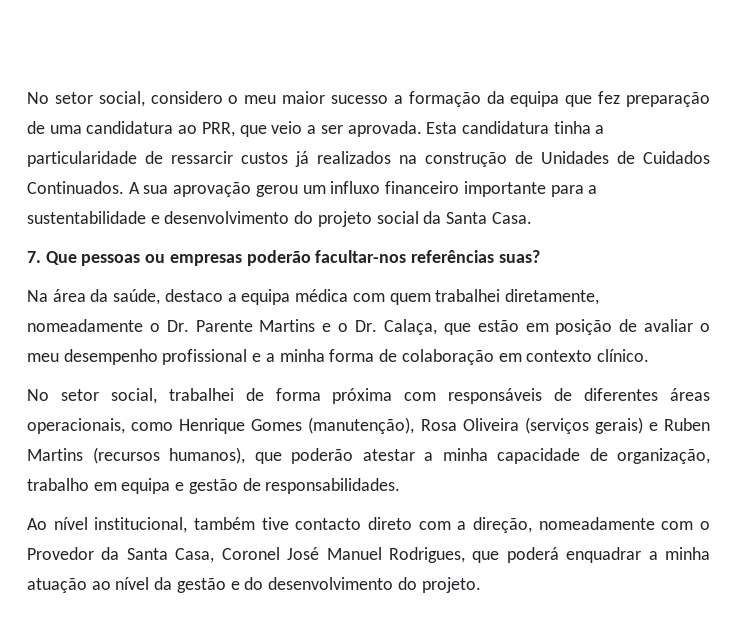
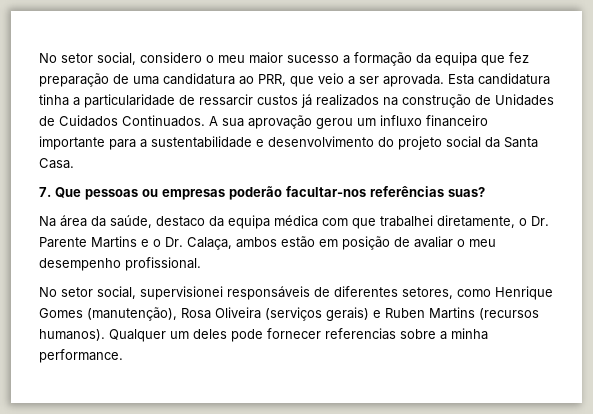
- Na área da saúde, destaco a equipa médica com quem trabalhei diretamente, nomeadamente o Dr. Parente Martins e o Dr. Calaça, que estão em posição de avaliar o meu desempenho profissional e a minha forma de colaboração em contexto clínico.
- No setor social, trabalhei de forma próxima com responsáveis de diferentes áreas operacionais, como Henrique Gomes (manutenção), Rosa Oliveira (serviços gerais) e Ruben Martins (recursos humanos), que poderão atestar a minha capacidade de organização, trabalho em equipa e gestão de responsabilidades.
- Ao nível institucional, também tive contacto direto com a direção, nomeadamente com o Provedor da Santa Casa, Coronel José Manuel Rodrigues, que poderá enquadrar a minha atuação ao nível da gestão e do desenvolvimento do projeto.
+ Na área da saúde, destaco da equipa médica com que trabalhei diretamente, o Dr. Parente Martins e o Dr. Calaça, ambos estão em posição de avaliar o meu desempenho profissional.
+ No setor social, supervisionei responsáveis de diferentes setores, como Henrique Gomes (manutenção), Rosa Oliveira (serviços gerais) e Ruben Martins (recursos humanos). Qualquer um deles pode fornecer referencias sobre a minha performance.

